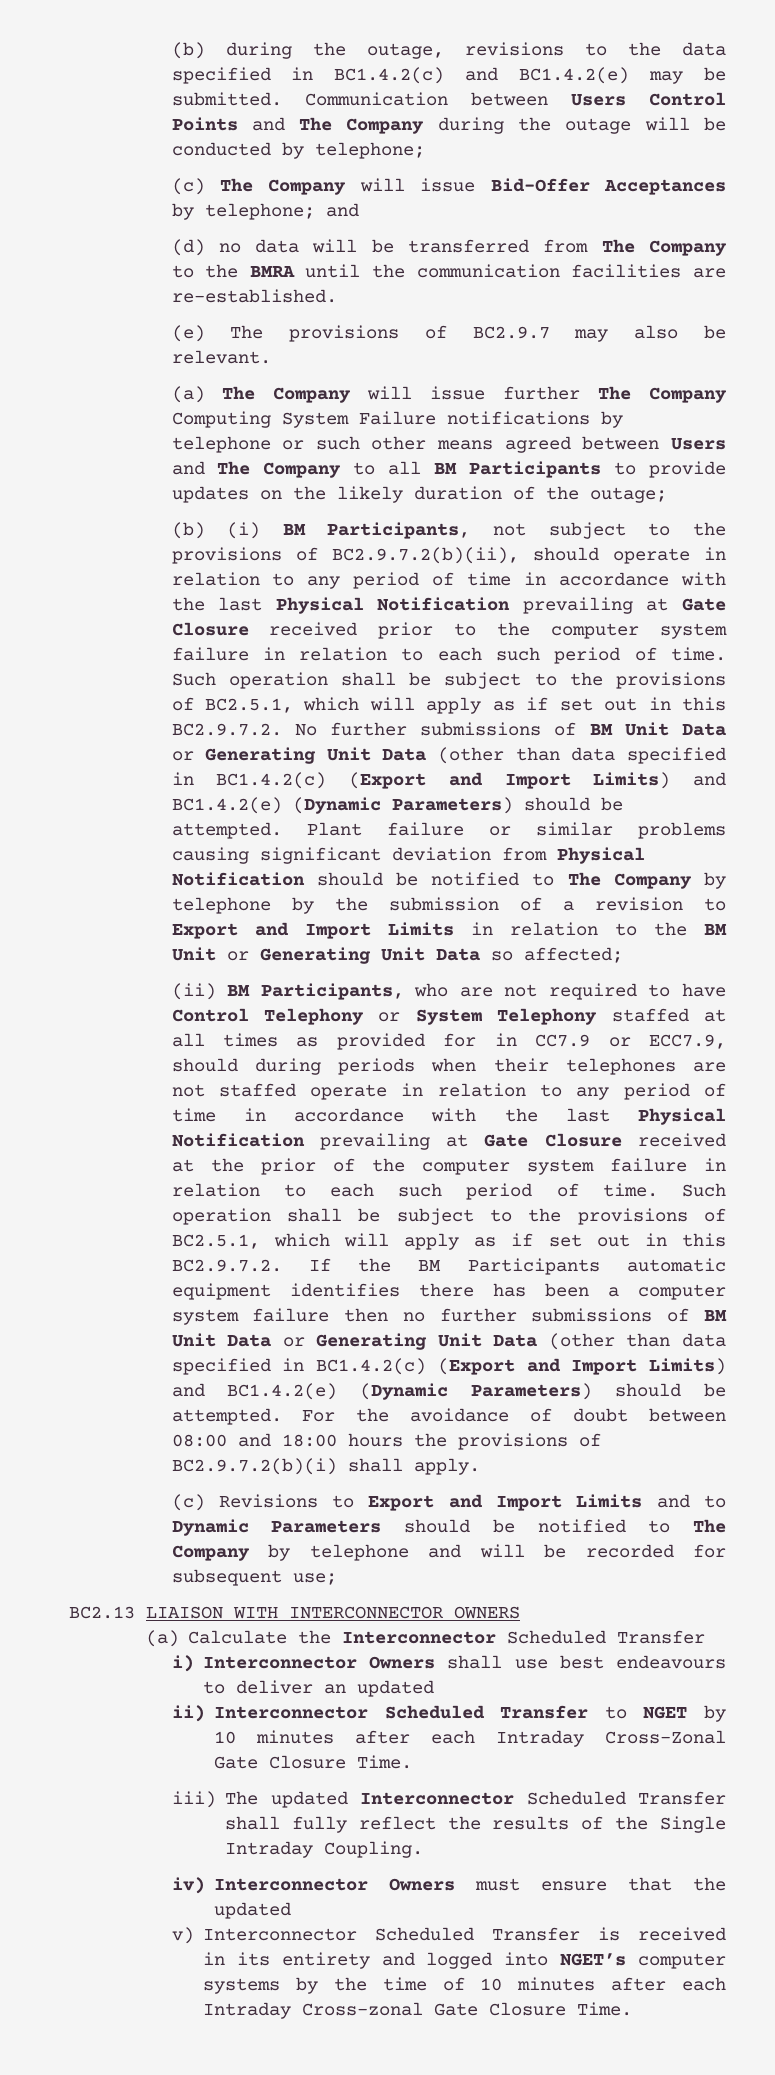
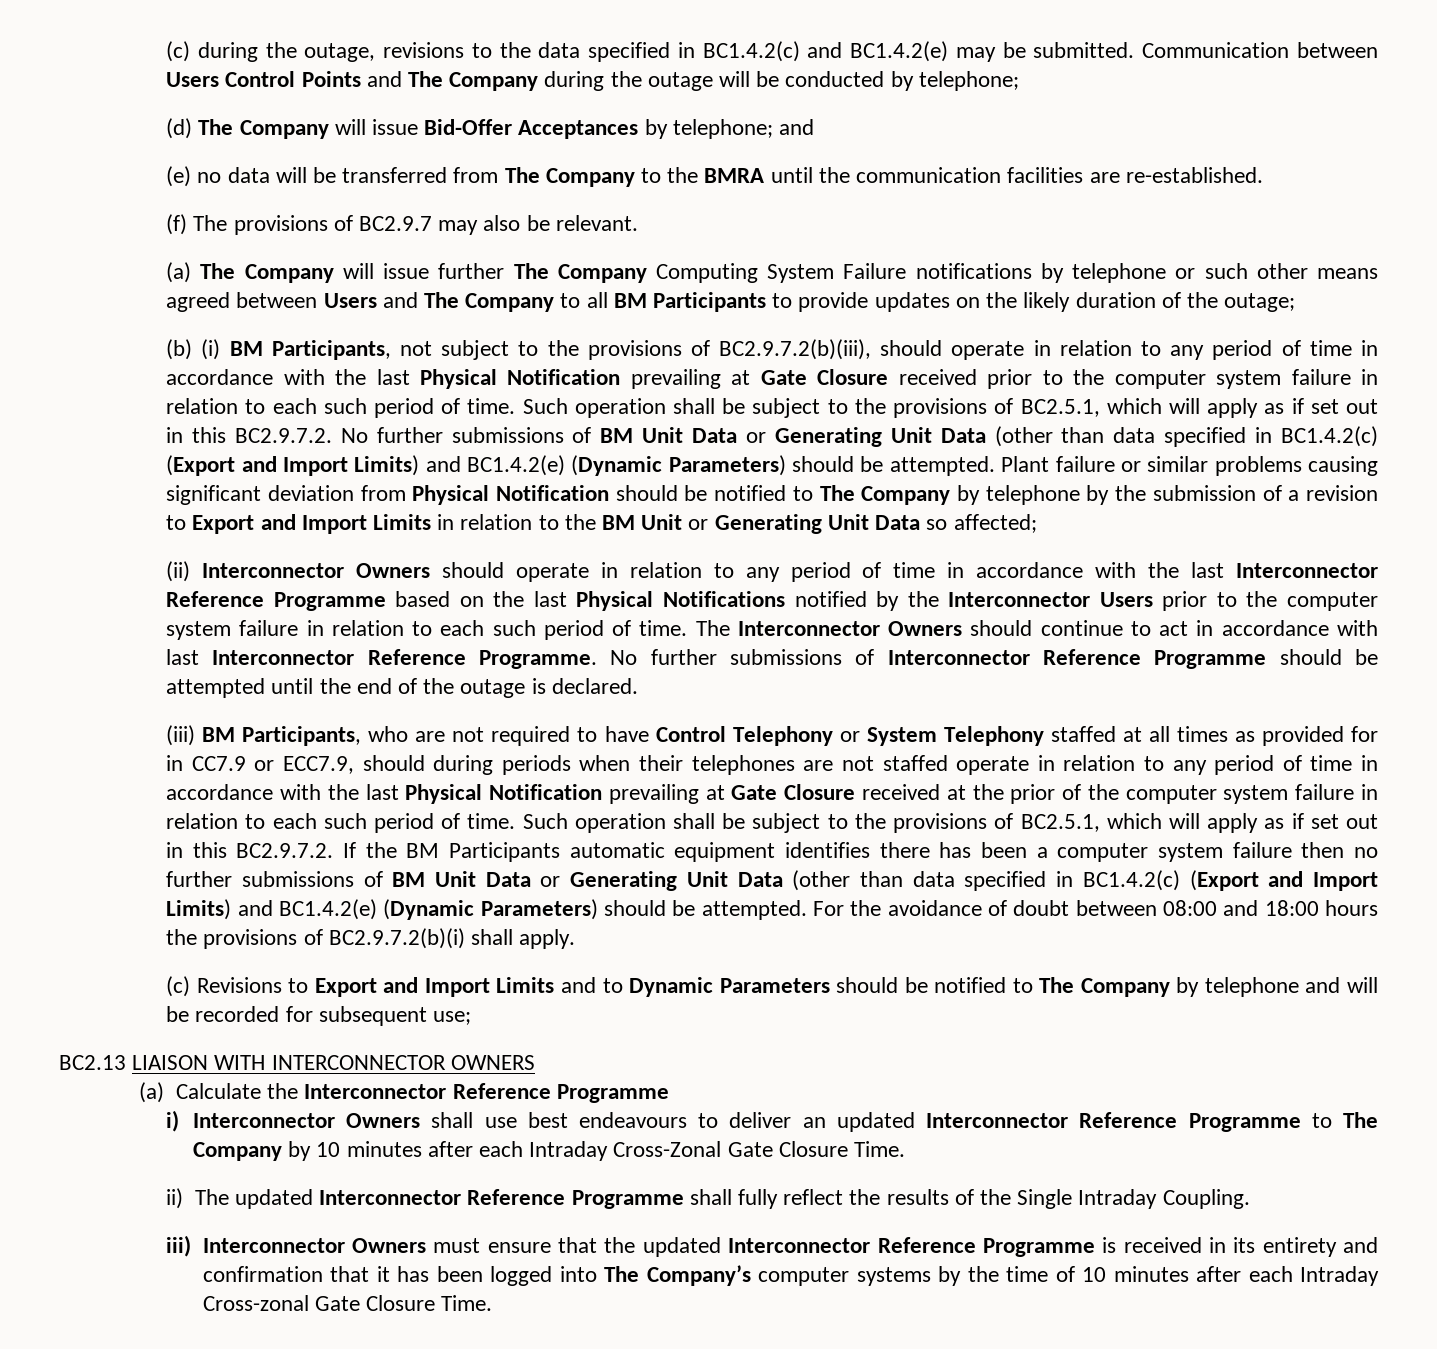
- (b) during the outage, revisions to the data specified in BC1.4.2(c) and BC1.4.2(e) may be submitted.
+ (c) during the outage, revisions to the data specified in BC1.4.2(c) and BC1.4.2(e) may be submitted.
- (c) The Company will issue Bid-Offer Acceptances by telephone; and
+ (d) The Company will issue Bid-Offer Acceptances by telephone; and
- (d) no data will be transferred from The Company to the BMRA until the communication facilities are re-established.
+ (e) no data will be transferred from The Company to the BMRA until the communication facilities are re-established.
- (e) The provisions of BC2.9.7 may also be relevant.
+ (f) The provisions of BC2.9.7 may also be relevant.
- (b) (i) BM Participants, not subject to the provisions of BC2.9.7.2(b)(ii), should operate in relation to any period of time in accordance with the last Physical Notification prevailing at Gate Closure received prior to the computer system failure in relation to each such period of time.
+ (b) (i) BM Participants, not subject to the provisions of BC2.9.7.2(b)(iii), should operate in relation to any period of time in accordance with the last Physical Notification prevailing at Gate Closure received prior to the computer system failure in relation to each such period of time.
- (ii) BM Participants, who are not required to have Control Telephony or System Telephony staffed at all times as provided for in CC7.9 or ECC7.9, should during periods when their telephones are not staffed operate in relation to any period of time in accordance with the last Physical Notification prevailing at Gate Closure received at the prior of the computer system failure in relation to each such period of time.
+ (ii) Interconnector Owners should operate in relation to any period of time in accordance with the last Interconnector Reference Programme based on the last Physical Notifications notified by the Interconnector Users prior to the computer system failure in relation to each such period of time. The Interconnector Owners should continue to act in accordance with last Interconnector Reference Programme. No further submissions of Interconnector Reference Programme should be attempted until the end of the outage is declared.
+ (iii) BM Participants, who are not required to have Control Telephony or System Telephony staffed at all times as provided for in CC7.9 or ECC7.9, should during periods when their telephones are not staffed operate in relation to any period of time in accordance with the last Physical Notification prevailing at Gate Closure received at the prior of the computer system failure in relation to each such period of time.
- (a) Calculate the Interconnector Scheduled Transfer
+ (a) Calculate the Interconnector Reference Programme
- i) Interconnector Owners shall use best endeavours to deliver an updated
- ii) Interconnector Scheduled Transfer to NGET by 10 minutes after each Intraday Cross-Zonal Gate Closure Time.
+ i) Interconnector Owners shall use best endeavours to deliver an updated Interconnector Reference Programme to The Company by 10 minutes after each Intraday Cross-Zonal Gate Closure Time.
- iii) The updated Interconnector Scheduled Transfer shall fully reflect the results of the Single Intraday Coupling.
+ ii) The updated Interconnector Reference Programme shall fully reflect the results of the Single Intraday Coupling.
- iv) Interconnector Owners must ensure that the updated
- v) Interconnector Scheduled Transfer is received in its entirety and logged into NGET’s computer systems by the time of 10 minutes after each Intraday Cross-zonal Gate Closure Time.
+ iii) Interconnector Owners must ensure that the updated Interconnector Reference Programme is received in its entirety and confirmation that it has been logged into The Company’s computer systems by the time of 10 minutes after each Intraday Cross-zonal Gate Closure Time.

